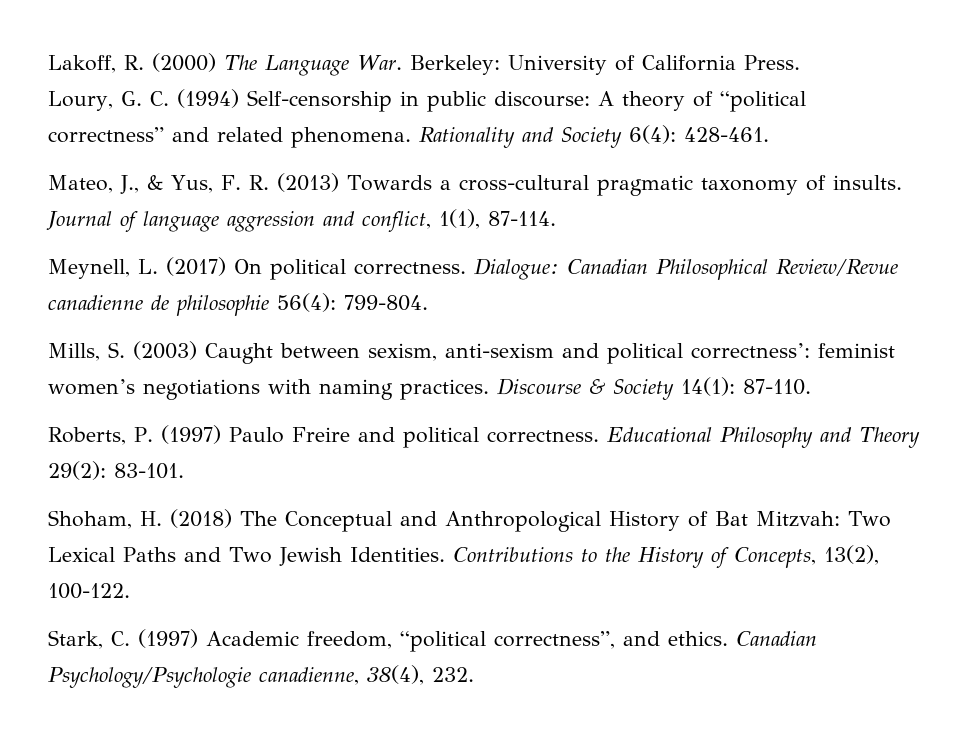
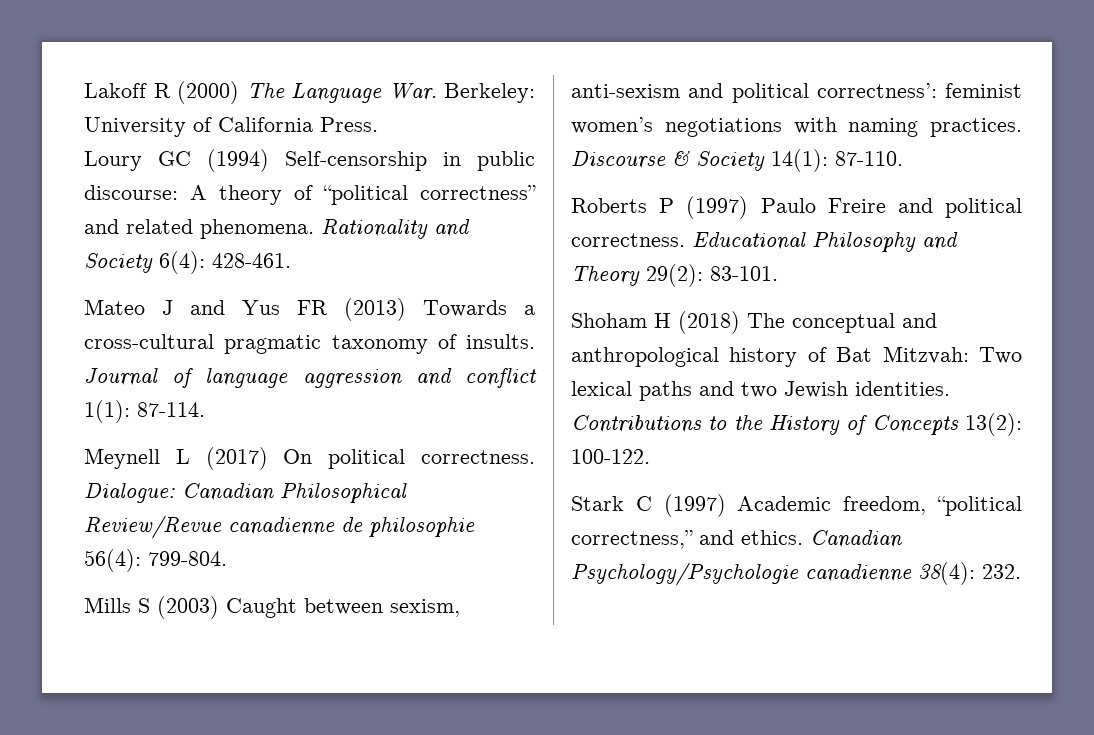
- Lakoff, R. (2000) The Language War. Berkeley: University of California Press.
+ Lakoff R (2000) The Language War. Berkeley: University of California Press.
- Loury, G. C. (1994) Self-censorship in public discourse: A theory of “political correctness” and related phenomena.
+ Loury GC (1994) Self-censorship in public discourse: A theory of “political correctness” and related phenomena.
- Mateo, J., & Yus, F. R. (2013) Towards a cross-cultural pragmatic taxonomy of insults.
+ Mateo J and Yus FR (2013) Towards a cross-cultural pragmatic taxonomy of insults.
- Journal of language aggression and conflict, 1(1), 87-114.
+ Journal of language aggression and conflict 1(1): 87-114.
- Meynell, L. (2017) On political correctness.
+ Meynell L (2017) On political correctness.
- Mills, S. (2003) Caught between sexism, anti-sexism and political correctness’: feminist women’s negotiations with naming practices.
+ Mills S (2003) Caught between sexism, anti-sexism and political correctness’: feminist women’s negotiations with naming practices.
- Roberts, P. (1997) Paulo Freire and political correctness.
+ Roberts P (1997) Paulo Freire and political correctness.
- Shoham, H. (2018) The Conceptual and Anthropological History of Bat Mitzvah: Two Lexical Paths and Two Jewish Identities.
+ Shoham H (2018) The conceptual and anthropological history of Bat Mitzvah: Two lexical paths and two Jewish identities.
- Contributions to the History of Concepts, 13(2), 100-122.
+ Contributions to the History of Concepts 13(2): 100-122.
- Stark, C. (1997) Academic freedom, “political correctness”, and ethics.
+ Stark C (1997) Academic freedom, “political correctness,” and ethics.
- Canadian Psychology/Psychologie canadienne, 38(4), 232.
+ Canadian Psychology/Psychologie canadienne 38(4): 232.

